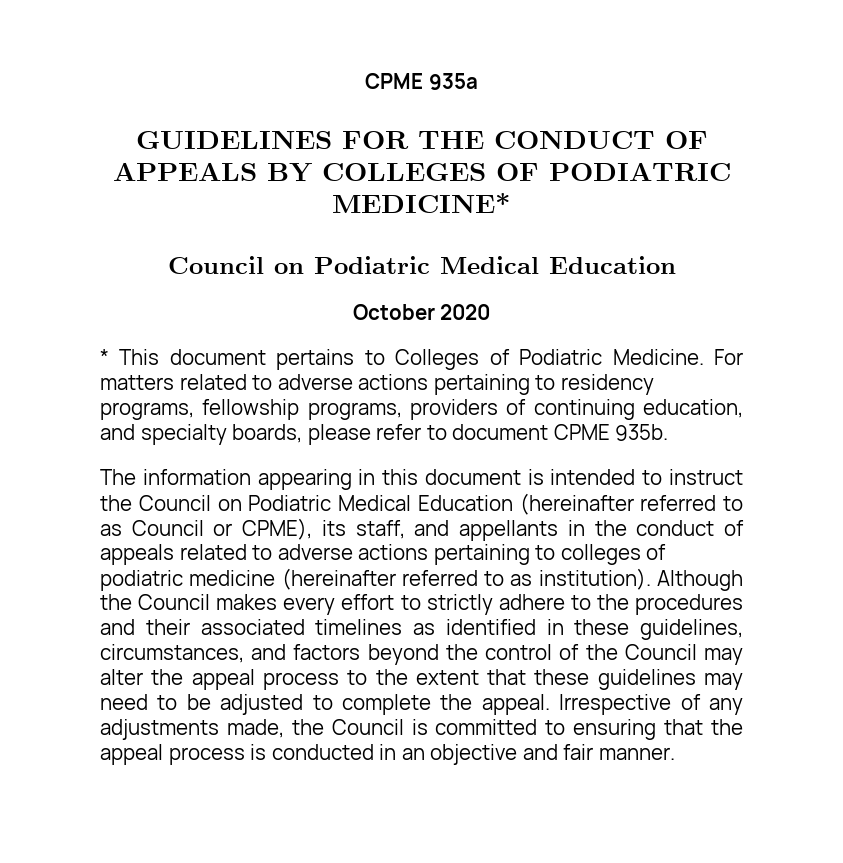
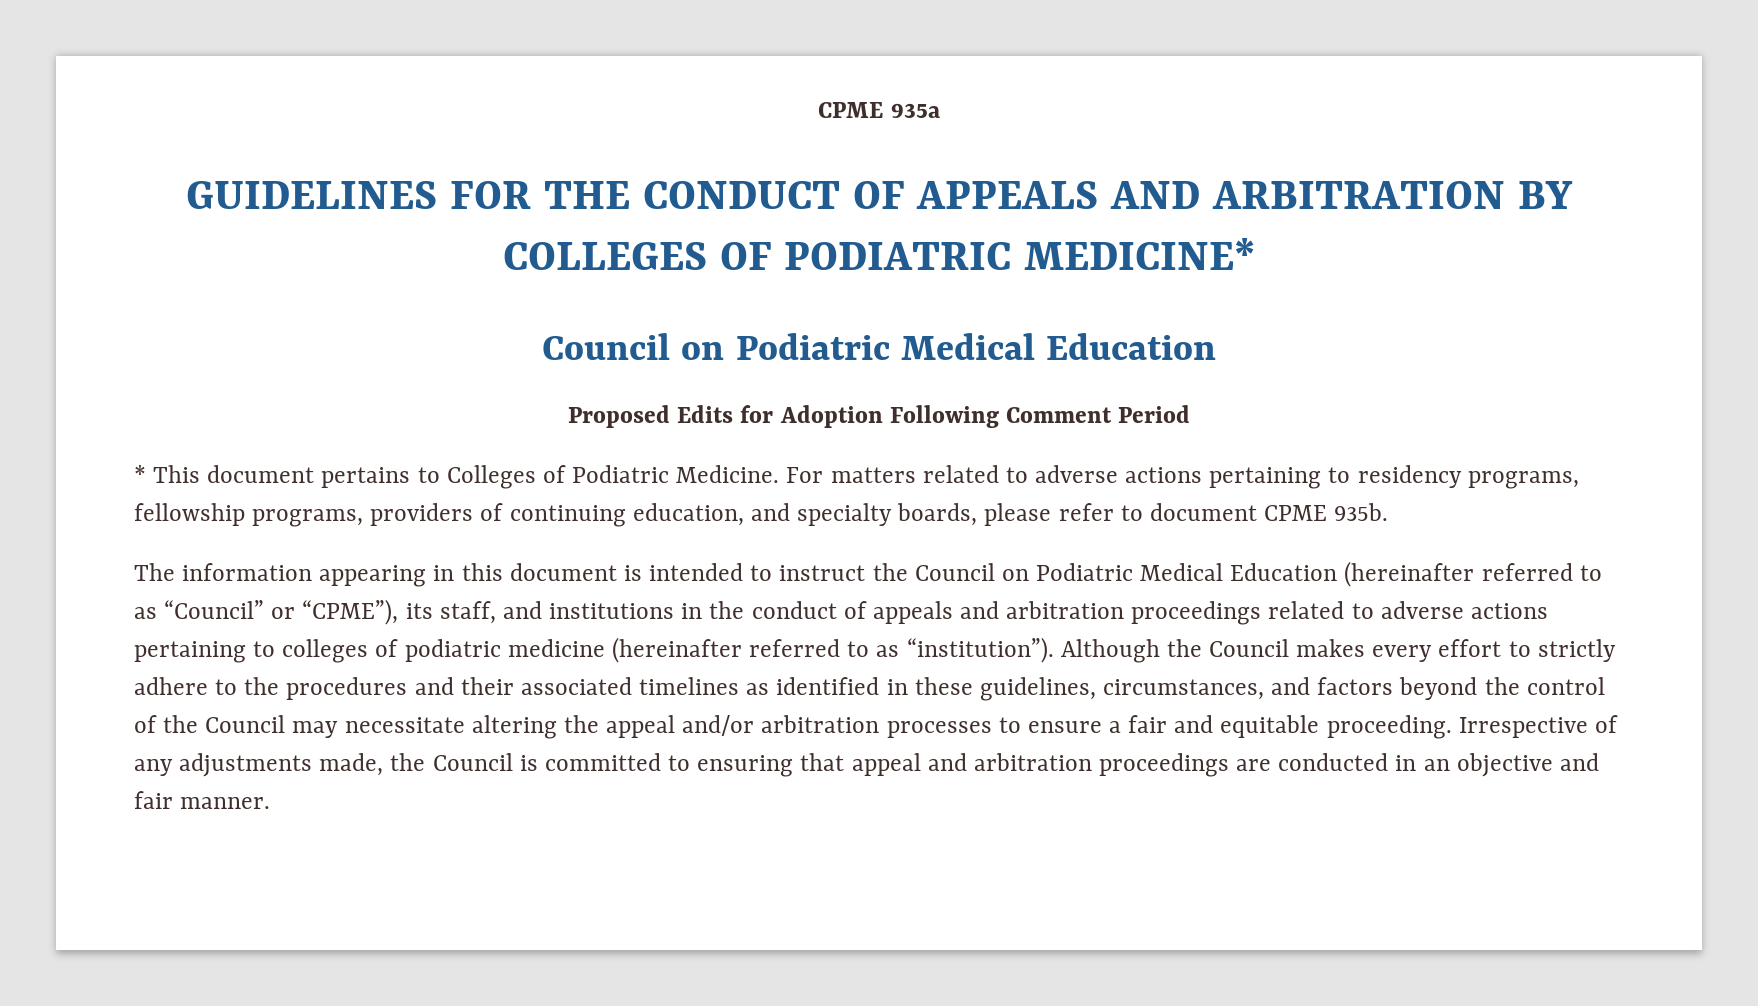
- GUIDELINES FOR THE CONDUCT OF APPEALS BY COLLEGES OF PODIATRIC MEDICINE*
+ GUIDELINES FOR THE CONDUCT OF APPEALS AND ARBITRATION BY COLLEGES OF PODIATRIC MEDICINE*
- October 2020
+ Proposed Edits for Adoption Following Comment Period
- The information appearing in this document is intended to instruct the Council on Podiatric Medical Education (hereinafter referred to as Council or CPME), its staff, and appellants in the conduct of appeals related to adverse actions pertaining to colleges of podiatric medicine (hereinafter referred to as institution).
+ The information appearing in this document is intended to instruct the Council on Podiatric Medical Education (hereinafter referred to as “Council” or “CPME”), its staff, and institutions in the conduct of appeals and arbitration proceedings related to adverse actions pertaining to colleges of podiatric medicine (hereinafter referred to as “institution”).
- Although the Council makes every effort to strictly adhere to the procedures and their associated timelines as identified in these guidelines, circumstances, and factors beyond the control of the Council may alter the appeal process to the extent that these guidelines may need to be adjusted to complete the appeal.
+ Although the Council makes every effort to strictly adhere to the procedures and their associated timelines as identified in these guidelines, circumstances, and factors beyond the control of the Council may necessitate altering the appeal and/or arbitration processes to ensure a fair and equitable proceeding.
- Irrespective of any adjustments made, the Council is committed to ensuring that the appeal process is conducted in an objective and fair manner.
+ Irrespective of any adjustments made, the Council is committed to ensuring that appeal and arbitration proceedings are conducted in an objective and fair manner.

